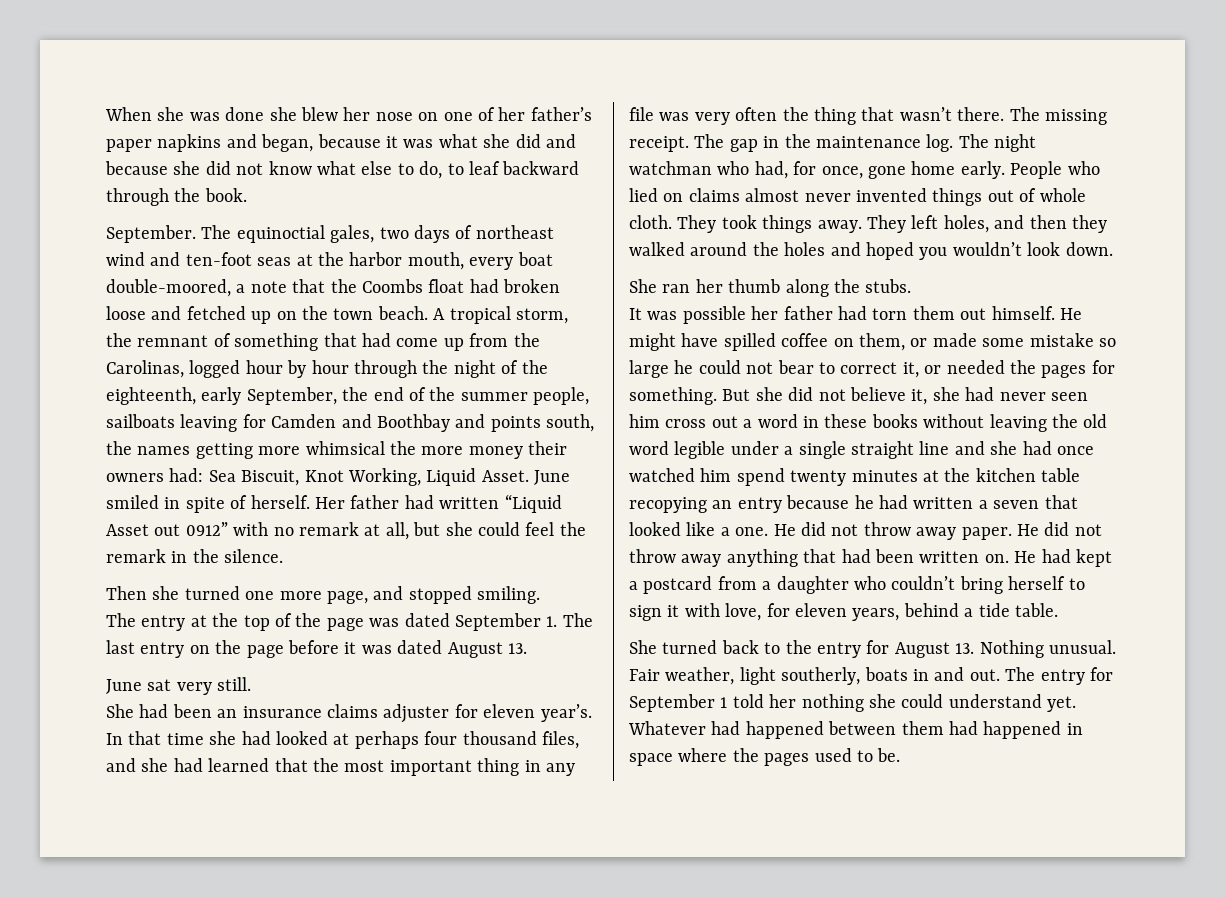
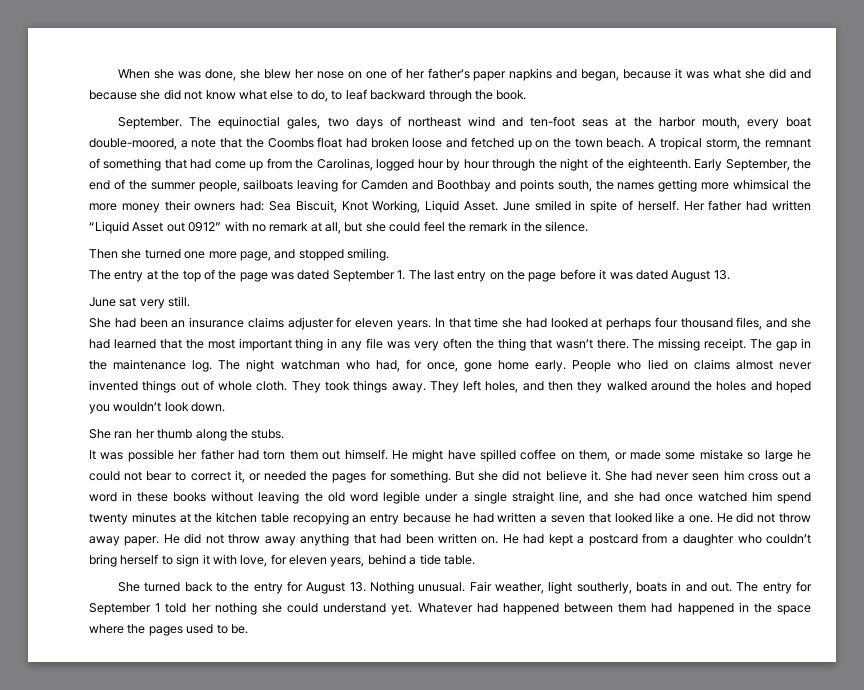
- When she was done she blew her nose on one of her father’s paper napkins and began, because it was what she did and because she did not know what else to do, to leaf backward through the book.
+ When she was done, she blew her nose on one of her father’s paper napkins and began, because it was what she did and because she did not know what else to do, to leaf backward through the book.
- A tropical storm, the remnant of something that had come up from the Carolinas, logged hour by hour through the night of the eighteenth, early September, the end of the summer people, sailboats leaving for Camden and Boothbay and points south, the names getting more whimsical the more money their owners had: Sea Biscuit, Knot Working, Liquid Asset.
+ A tropical storm, the remnant of something that had come up from the Carolinas, logged hour by hour through the night of the eighteenth. Early September, the end of the summer people, sailboats leaving for Camden and Boothbay and points south, the names getting more whimsical the more money their owners had: Sea Biscuit, Knot Working, Liquid Asset.
- She had been an insurance claims adjuster for eleven year’s.
+ She had been an insurance claims adjuster for eleven years.
- But she did not believe it, she had never seen him cross out a word in these books without leaving the old word legible under a single straight line and she had once watched him spend twenty minutes at the kitchen table recopying an entry because he had written a seven that looked like a one.
+ But she did not believe it. She had never seen him cross out a word in these books without leaving the old word legible under a single straight line, and she had once watched him spend twenty minutes at the kitchen table recopying an entry because he had written a seven that looked like a one.
- Whatever had happened between them had happened in space where the pages used to be.
+ Whatever had happened between them had happened in the space where the pages used to be.

